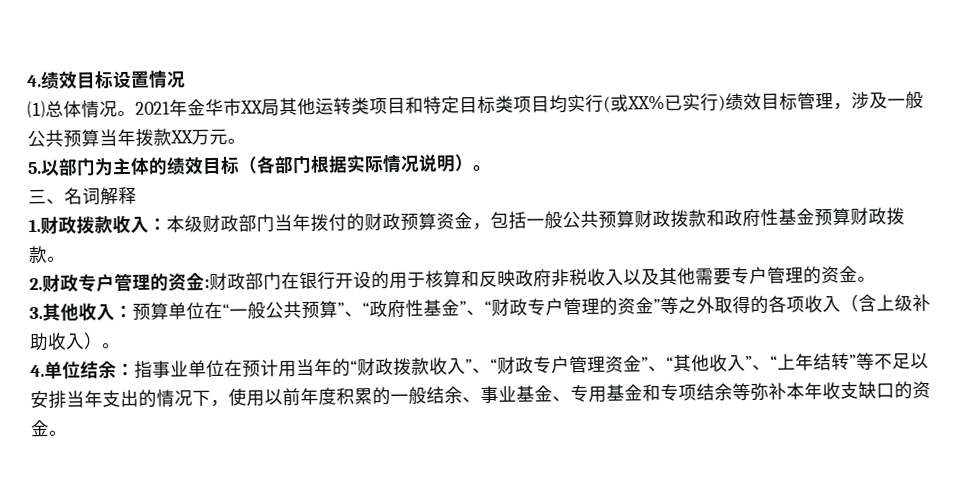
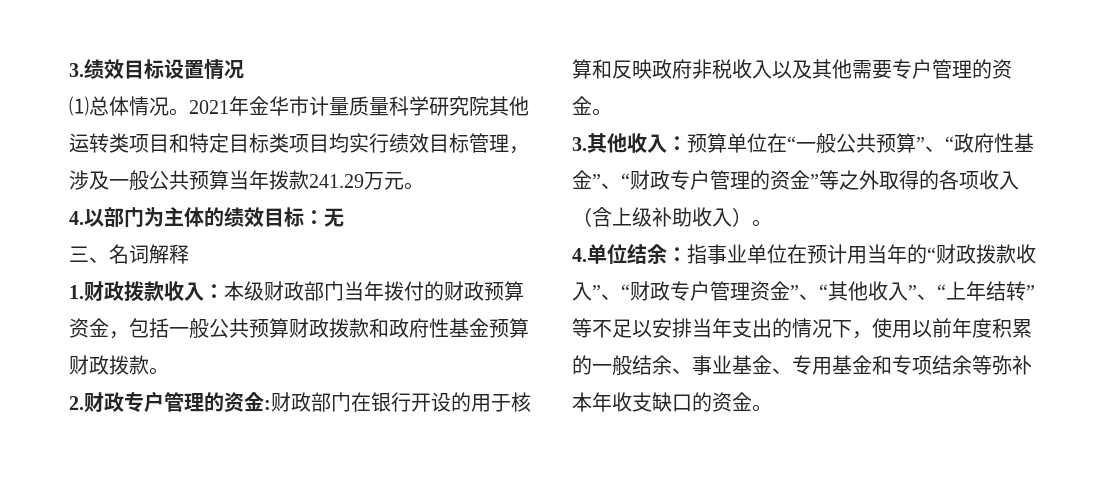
- 4.绩效目标设置情况
+ 3.绩效目标设置情况
- 2021年金华市XX局其他运转类项目和特定目标类项目均实行(或XX%已实行)绩效目标管理，涉及一般公共预算当年拨款XX万元。
+ 2021年金华市计量质量科学研究院其他运转类项目和特定目标类项目均实行绩效目标管理，涉及一般公共预算当年拨款241.29万元。
- 5.以部门为主体的绩效目标（各部门根据实际情况说明）。
+ 4.以部门为主体的绩效目标：无

